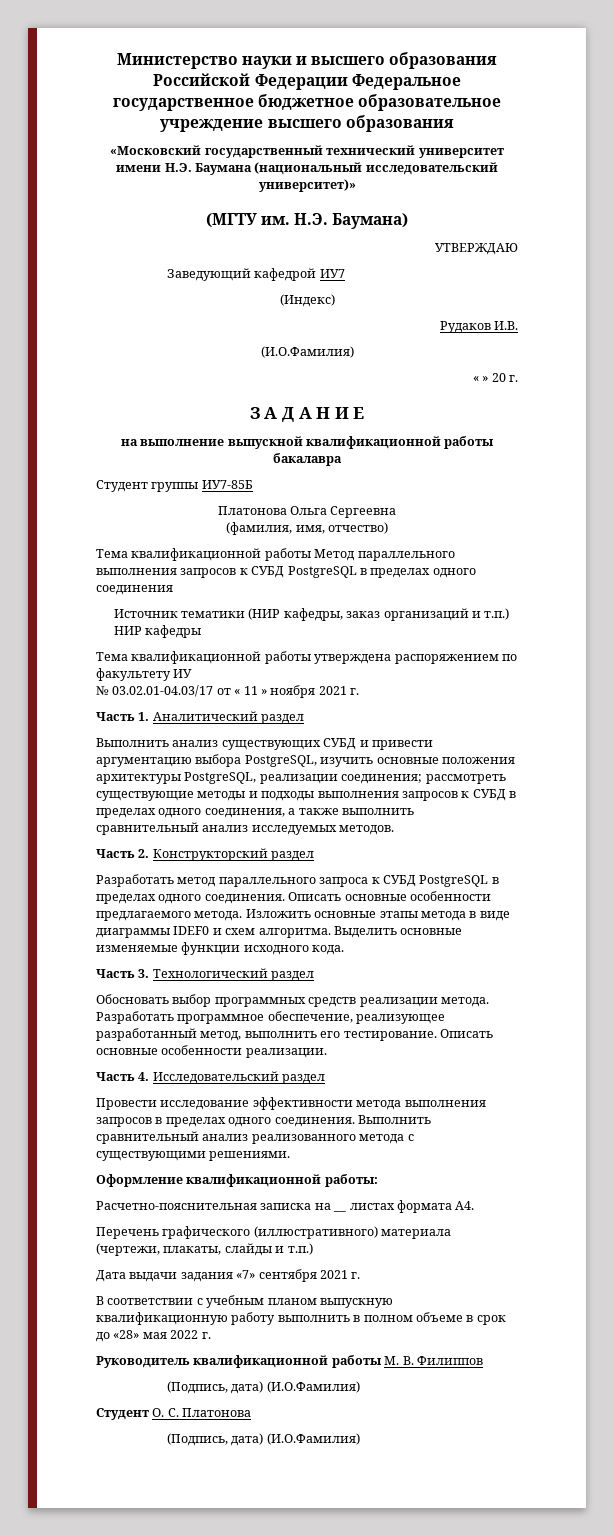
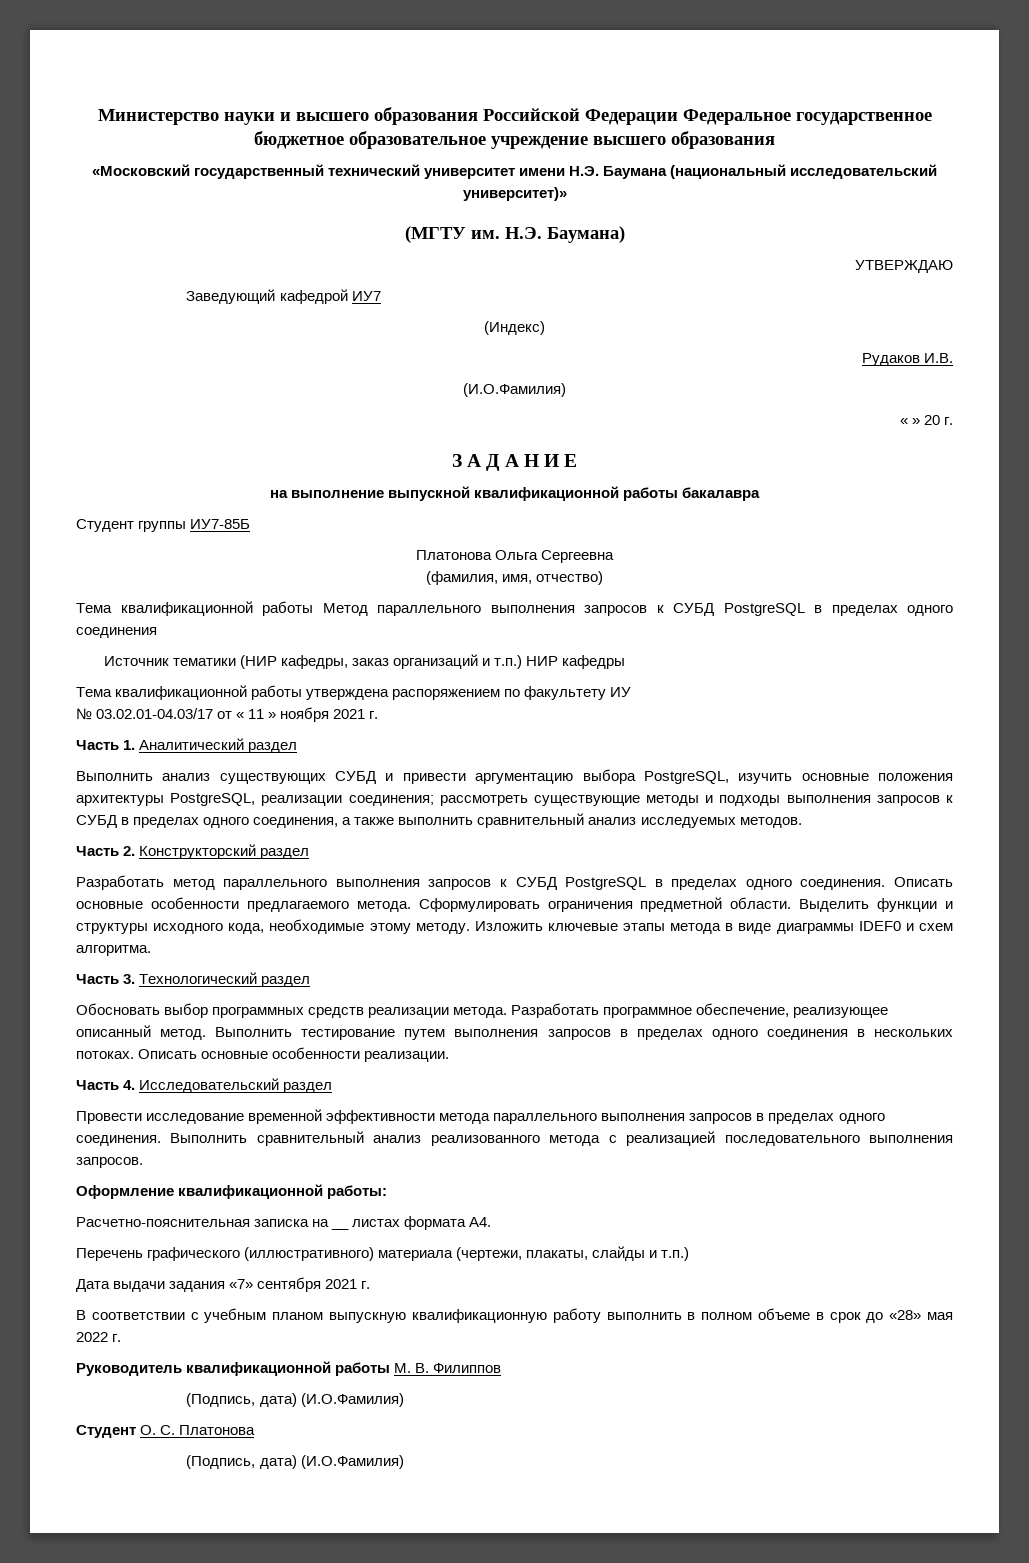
- Разработать метод параллельного запроса к СУБД PostgreSQL в пределах одного соединения.
+ Разработать метод параллельного выполнения запросов к СУБД PostgreSQL в пределах одного соединения.
- Изложить основные этапы метода в виде диаграммы IDEF0 и схем алгоритма. Выделить основные изменяемые функции исходного кода.
+ Сформулировать ограничения предметной области. Выделить функции и структуры исходного кода, необходимые этому методу. Изложить ключевые этапы метода в виде диаграммы IDEF0 и схем алгоритма.
- Разработать программное обеспечение, реализующее разработанный метод, выполнить его тестирование.
+ Разработать программное обеспечение, реализующее описанный метод. Выполнить тестирование путем выполнения запросов в пределах одного соединения в нескольких потоках.
- Провести исследование эффективности метода выполнения запросов в пределах одного соединения.
+ Провести исследование временной эффективности метода параллельного выполнения запросов в пределах одного соединения.
- Выполнить сравнительный анализ реализованного метода с существующими решениями.
+ Выполнить сравнительный анализ реализованного метода с реализацией последовательного выполнения запросов.

